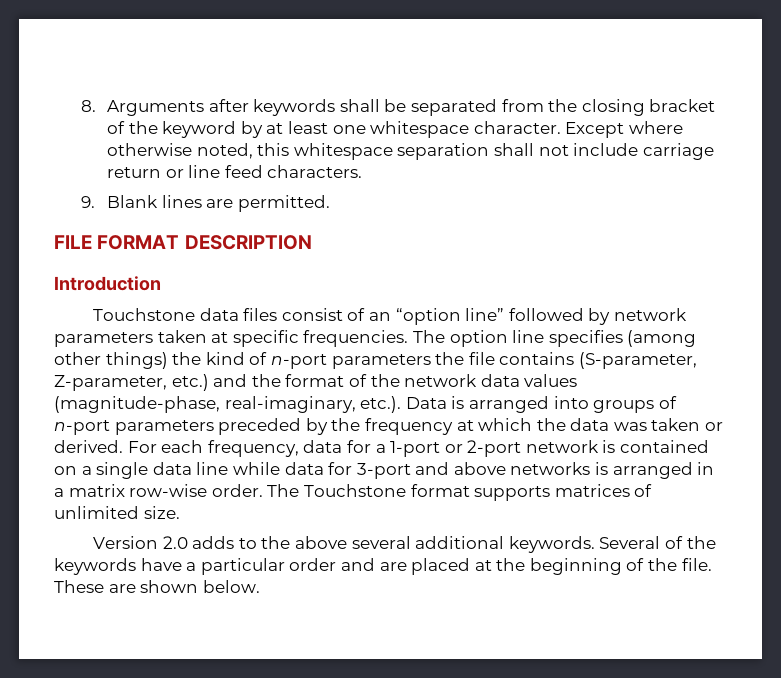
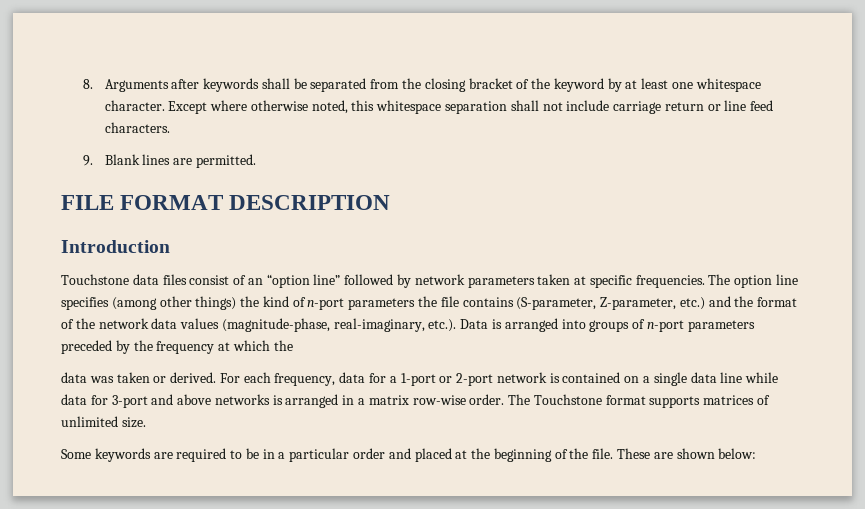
- The option line specifies (among other things) the kind of n-port parameters the file contains (S-parameter, Z-parameter, etc.) and the format of the network data values (magnitude-phase, real-imaginary, etc.). Data is arranged into groups of n-port parameters preceded by the frequency at which the data was taken or derived.
+ The option line specifies (among other things) the kind of n-port parameters the file contains (S-parameter, Z-parameter, etc.) and the format of the network data values (magnitude-phase, real-imaginary, etc.). Data is arranged into groups of n-port parameters preceded by the frequency at which the
+ data was taken or derived.
- Version 2.0 adds to the above several additional keywords. Several of the keywords have a particular order and are placed at the beginning of the file.
+ Some keywords are required to be in a particular order and placed at the beginning of the file.
- These are shown below.
+ These are shown below:

